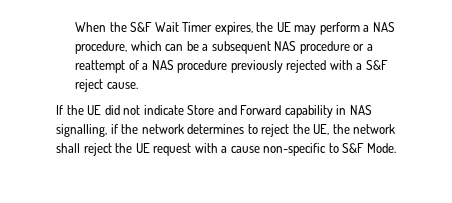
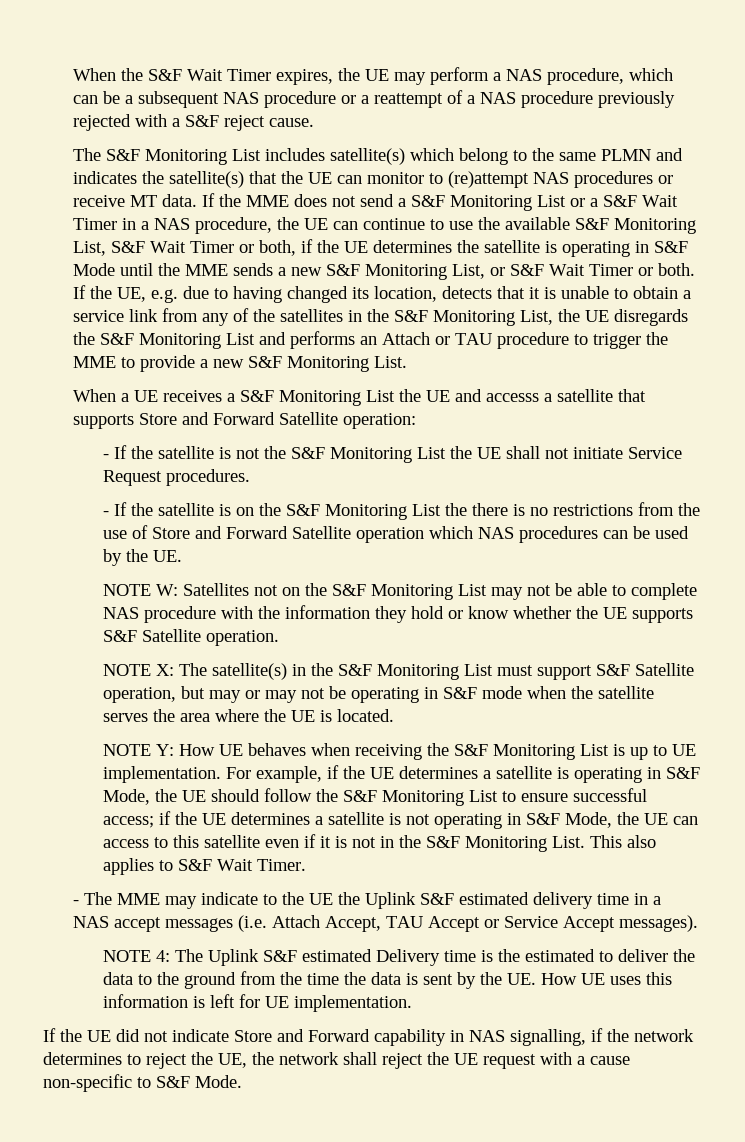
+ The S&F Monitoring List includes satellite(s) which belong to the same PLMN and indicates the satellite(s) that the UE can monitor to (re)attempt NAS procedures or receive MT data. If the MME does not send a S&F Monitoring List or a S&F Wait Timer in a NAS procedure, the UE can continue to use the available S&F Monitoring List, S&F Wait Timer or both, if the UE determines the satellite is operating in S&F Mode until the MME sends a new S&F Monitoring List, or S&F Wait Timer or both. If the UE, e.g. due to having changed its location, detects that it is unable to obtain a service link from any of the satellites in the S&F Monitoring List, the UE disregards the S&F Monitoring List and performs an Attach or TAU procedure to trigger the MME to provide a new S&F Monitoring List.
+ When a UE receives a S&F Monitoring List the UE and accesss a satellite that supports Store and Forward Satellite operation:
+ - If the satellite is not the S&F Monitoring List the UE shall not initiate Service Request procedures.
+ - If the satellite is on the S&F Monitoring List the there is no restrictions from the use of Store and Forward Satellite operation which NAS procedures can be used by the UE.
+ NOTE W: Satellites not on the S&F Monitoring List may not be able to complete NAS procedure with the information they hold or know whether the UE supports S&F Satellite operation.
+ NOTE X: The satellite(s) in the S&F Monitoring List must support S&F Satellite operation, but may or may not be operating in S&F mode when the satellite serves the area where the UE is located.
+ NOTE Y: How UE behaves when receiving the S&F Monitoring List is up to UE implementation. For example, if the UE determines a satellite is operating in S&F Mode, the UE should follow the S&F Monitoring List to ensure successful access; if the UE determines a satellite is not operating in S&F Mode, the UE can access to this satellite even if it is not in the S&F Monitoring List. This also applies to S&F Wait Timer.
+ - The MME may indicate to the UE the Uplink S&F estimated delivery time in a NAS accept messages (i.e. Attach Accept, TAU Accept or Service Accept messages).
+ NOTE 4: The Uplink S&F estimated Delivery time is the estimated to deliver the data to the ground from the time the data is sent by the UE. How UE uses this information is left for UE implementation.

